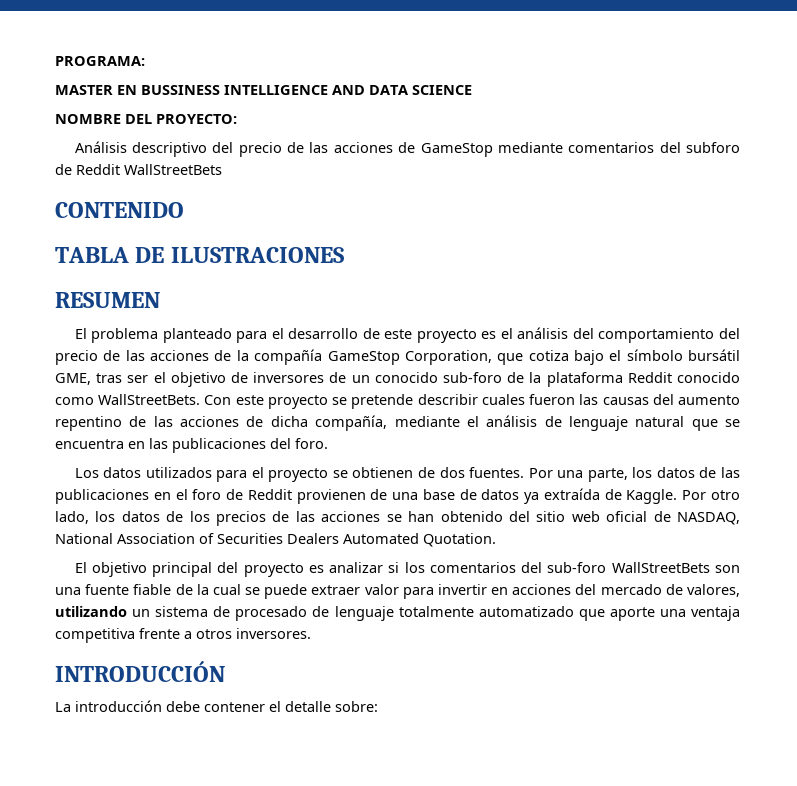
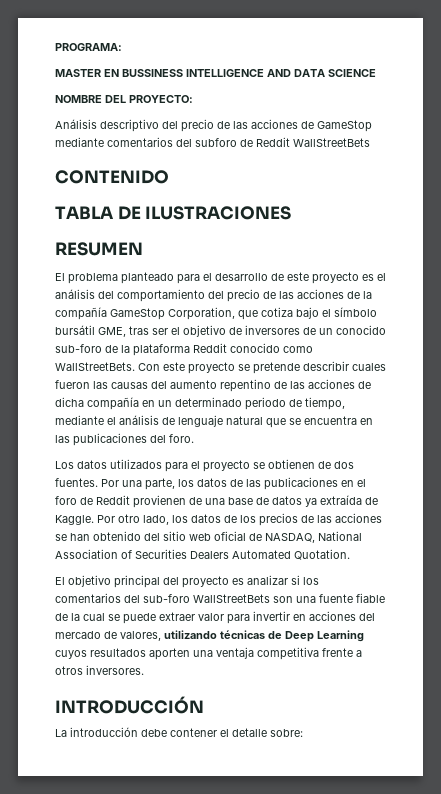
- Con este proyecto se pretende describir cuales fueron las causas del aumento repentino de las acciones de dicha compañía, mediante el análisis de lenguaje natural que se encuentra en las publicaciones del foro.
+ Con este proyecto se pretende describir cuales fueron las causas del aumento repentino de las acciones de dicha compañía en un determinado periodo de tiempo, mediante el análisis de lenguaje natural que se encuentra en las publicaciones del foro.
- El objetivo principal del proyecto es analizar si los comentarios del sub-foro WallStreetBets son una fuente fiable de la cual se puede extraer valor para invertir en acciones del mercado de valores, utilizando un sistema de procesado de lenguaje totalmente automatizado que aporte una ventaja competitiva frente a otros inversores.
+ El objetivo principal del proyecto es analizar si los comentarios del sub-foro WallStreetBets son una fuente fiable de la cual se puede extraer valor para invertir en acciones del mercado de valores, utilizando técnicas de Deep Learning cuyos resultados aporten una ventaja competitiva frente a otros inversores.

